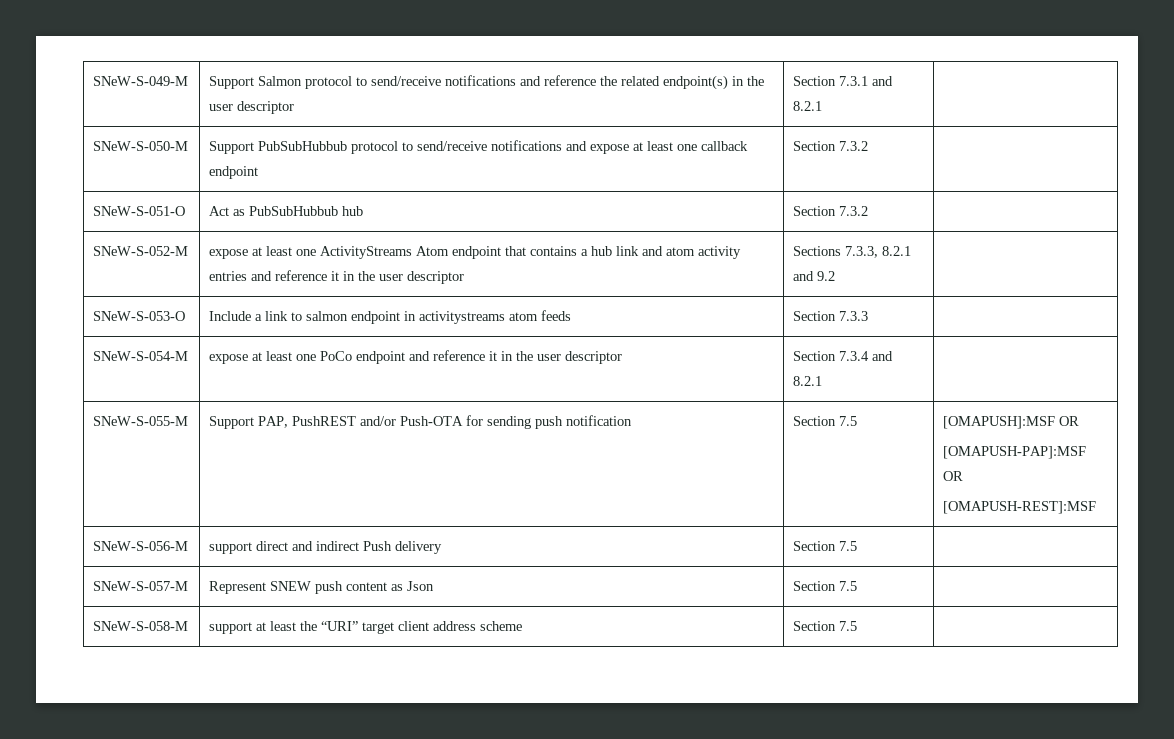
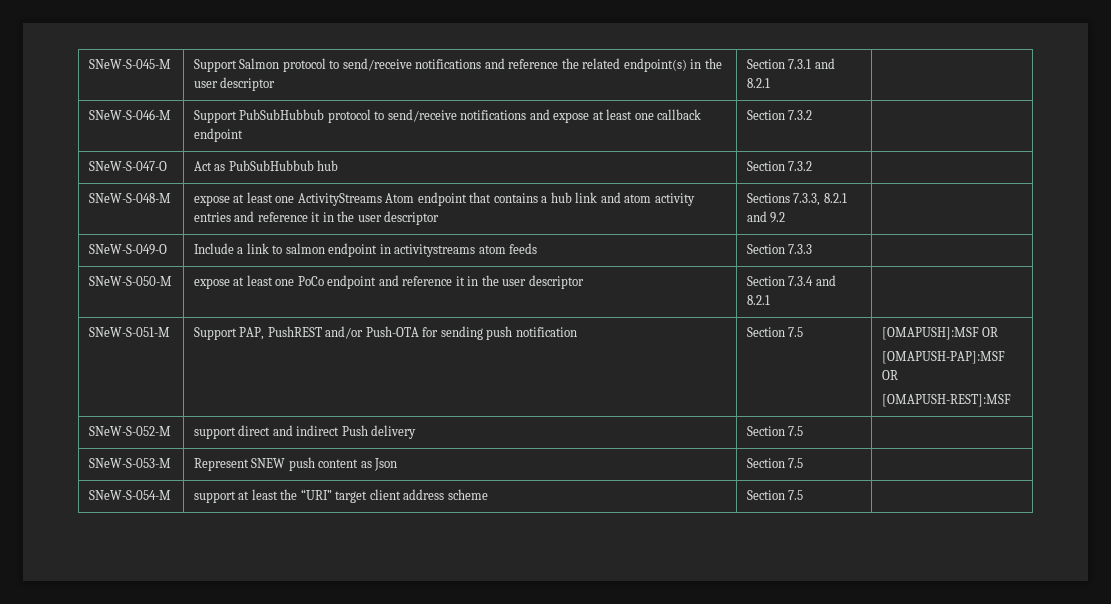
- SNeW-S-049-M | Support Salmon protocol to send/receive notifications and reference the related endpoint(s) in the user descriptor | Section 7.3.1 and 8.2.1 |
+ SNeW-S-045-M | Support Salmon protocol to send/receive notifications and reference the related endpoint(s) in the user descriptor | Section 7.3.1 and 8.2.1 |
- SNeW-S-050-M | Support PubSubHubbub protocol to send/receive notifications and expose at least one callback endpoint | Section 7.3.2 |
+ SNeW-S-046-M | Support PubSubHubbub protocol to send/receive notifications and expose at least one callback endpoint | Section 7.3.2 |
- SNeW-S-051-O | Act as PubSubHubbub hub | Section 7.3.2 |
+ SNeW-S-047-O | Act as PubSubHubbub hub | Section 7.3.2 |
- SNeW-S-052-M | expose at least one ActivityStreams Atom endpoint that contains a hub link and atom activity entries and reference it in the user descriptor | Sections 7.3.3, 8.2.1 and 9.2 |
+ SNeW-S-048-M | expose at least one ActivityStreams Atom endpoint that contains a hub link and atom activity entries and reference it in the user descriptor | Sections 7.3.3, 8.2.1 and 9.2 |
- SNeW-S-053-O | Include a link to salmon endpoint in activitystreams atom feeds | Section 7.3.3 |
+ SNeW-S-049-O | Include a link to salmon endpoint in activitystreams atom feeds | Section 7.3.3 |
- SNeW-S-054-M | expose at least one PoCo endpoint and reference it in the user descriptor | Section 7.3.4 and 8.2.1 |
+ SNeW-S-050-M | expose at least one PoCo endpoint and reference it in the user descriptor | Section 7.3.4 and 8.2.1 |
- SNeW-S-055-M | Support PAP, PushREST and/or Push-OTA for sending push notification | Section 7.5 | [OMAPUSH]:MSF OR
+ SNeW-S-051-M | Support PAP, PushREST and/or Push-OTA for sending push notification | Section 7.5 | [OMAPUSH]:MSF OR
- SNeW-S-056-M | support direct and indirect Push delivery | Section 7.5 |
+ SNeW-S-052-M | support direct and indirect Push delivery | Section 7.5 |
- SNeW-S-057-M | Represent SNEW push content as Json | Section 7.5 |
+ SNeW-S-053-M | Represent SNEW push content as Json | Section 7.5 |
- SNeW-S-058-M | support at least the “URI” target client address scheme | Section 7.5 |
+ SNeW-S-054-M | support at least the “URI” target client address scheme | Section 7.5 |

